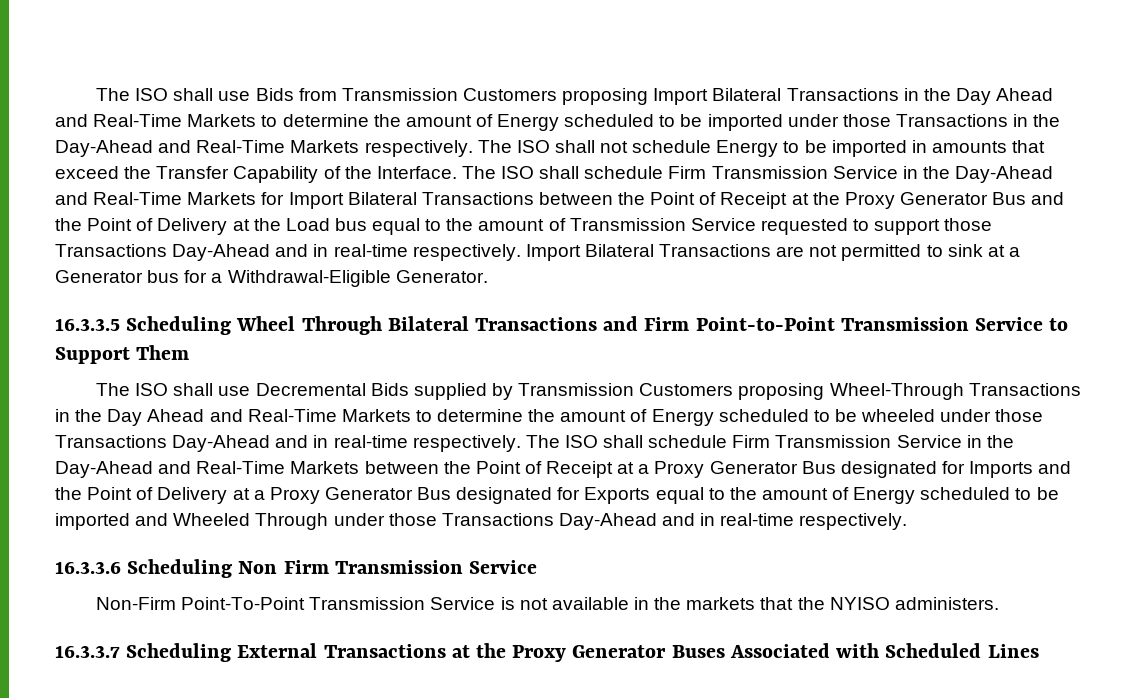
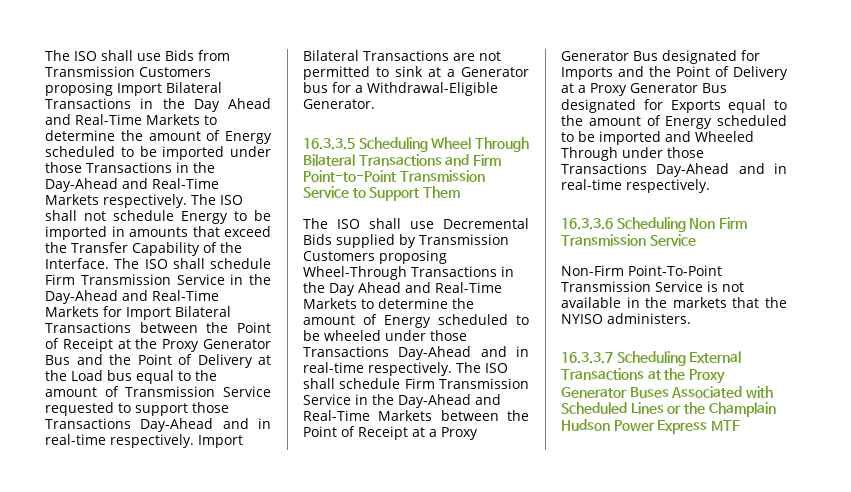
- 16.3.3.7 Scheduling External Transactions at the Proxy Generator Buses Associated with Scheduled Lines
+ 16.3.3.7 Scheduling External Transactions at the Proxy Generator Buses Associated with Scheduled Lines or the Champlain Hudson Power Express MTF

